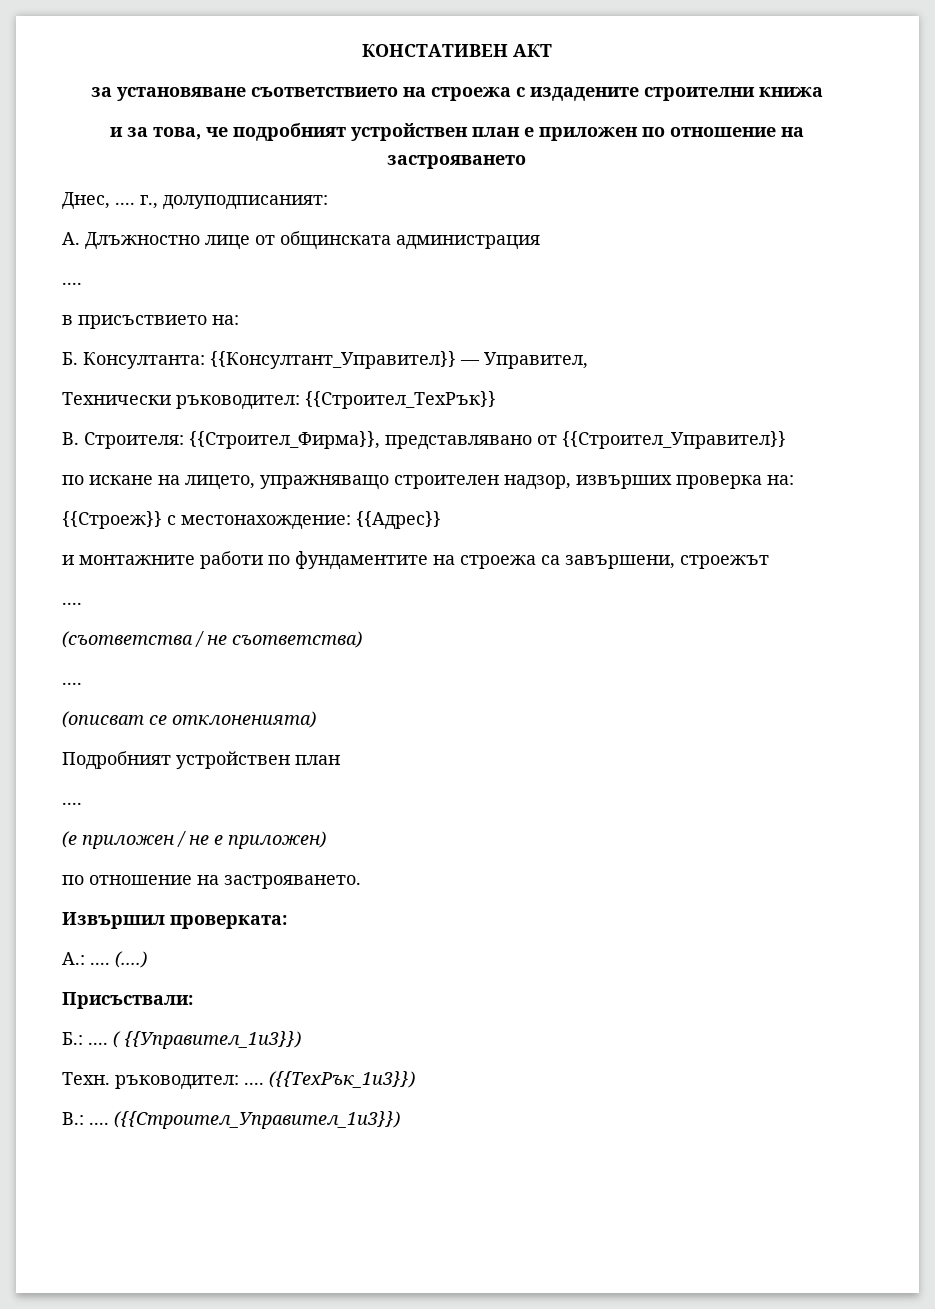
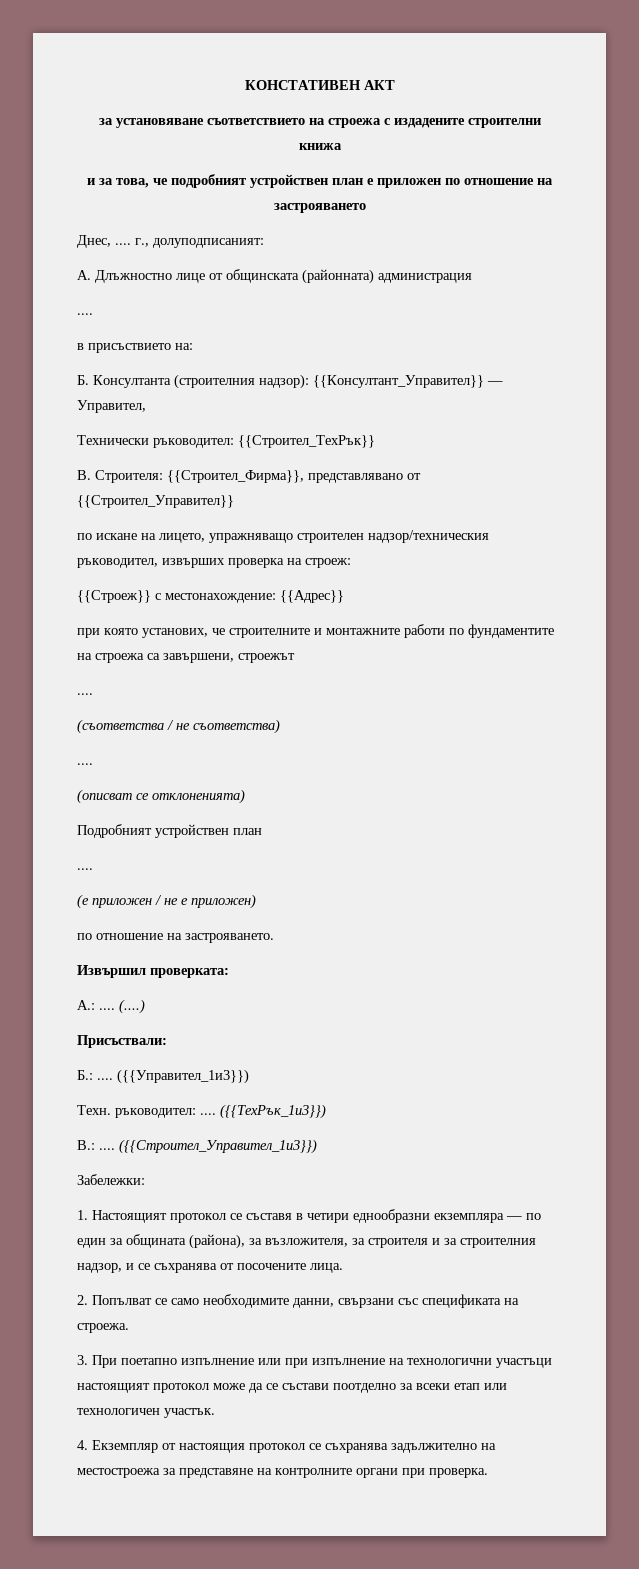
- А. Длъжностно лице от общинската администрация
+ А. Длъжностно лице от общинската (районната) администрация
- Б. Консултанта: {{Консултант_Управител}} — Управител,
+ Б. Консултанта (строителния надзор): {{Консултант_Управител}} — Управител,
- по искане на лицето, упражняващо строителен надзор, извърших проверка на:
+ по искане на лицето, упражняващо строителен надзор/техническия ръководител, извърших проверка на строеж:
- и монтажните работи по фундаментите на строежа са завършени, строежът
+ при която установих, че строителните и монтажните работи по фундаментите на строежа са завършени, строежът
- ( {{Управител_1и3}})
+ ({{Управител_1и3}})
+ Забележки:
+ 1. Настоящият протокол се съставя в четири еднообразни екземпляра — по един за общината (района), за възложителя, за строителя и за строителния надзор, и се съхранява от посочените лица.
+ 2. Попълват се само необходимите данни, свързани със спецификата на строежа.
+ 3. При поетапно изпълнение или при изпълнение на технологични участъци настоящият протокол може да се състави поотделно за всеки етап или технологичен участък.
+ 4. Екземпляр от настоящия протокол се съхранява задължително на местостроежа за представяне на контролните органи при проверка.

